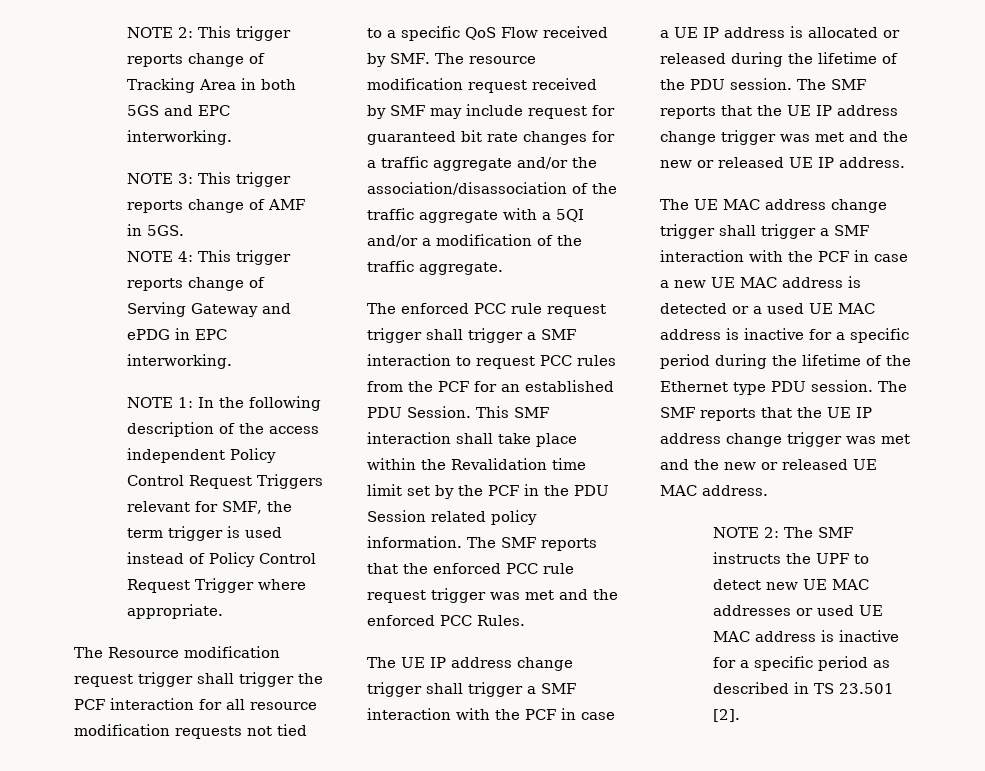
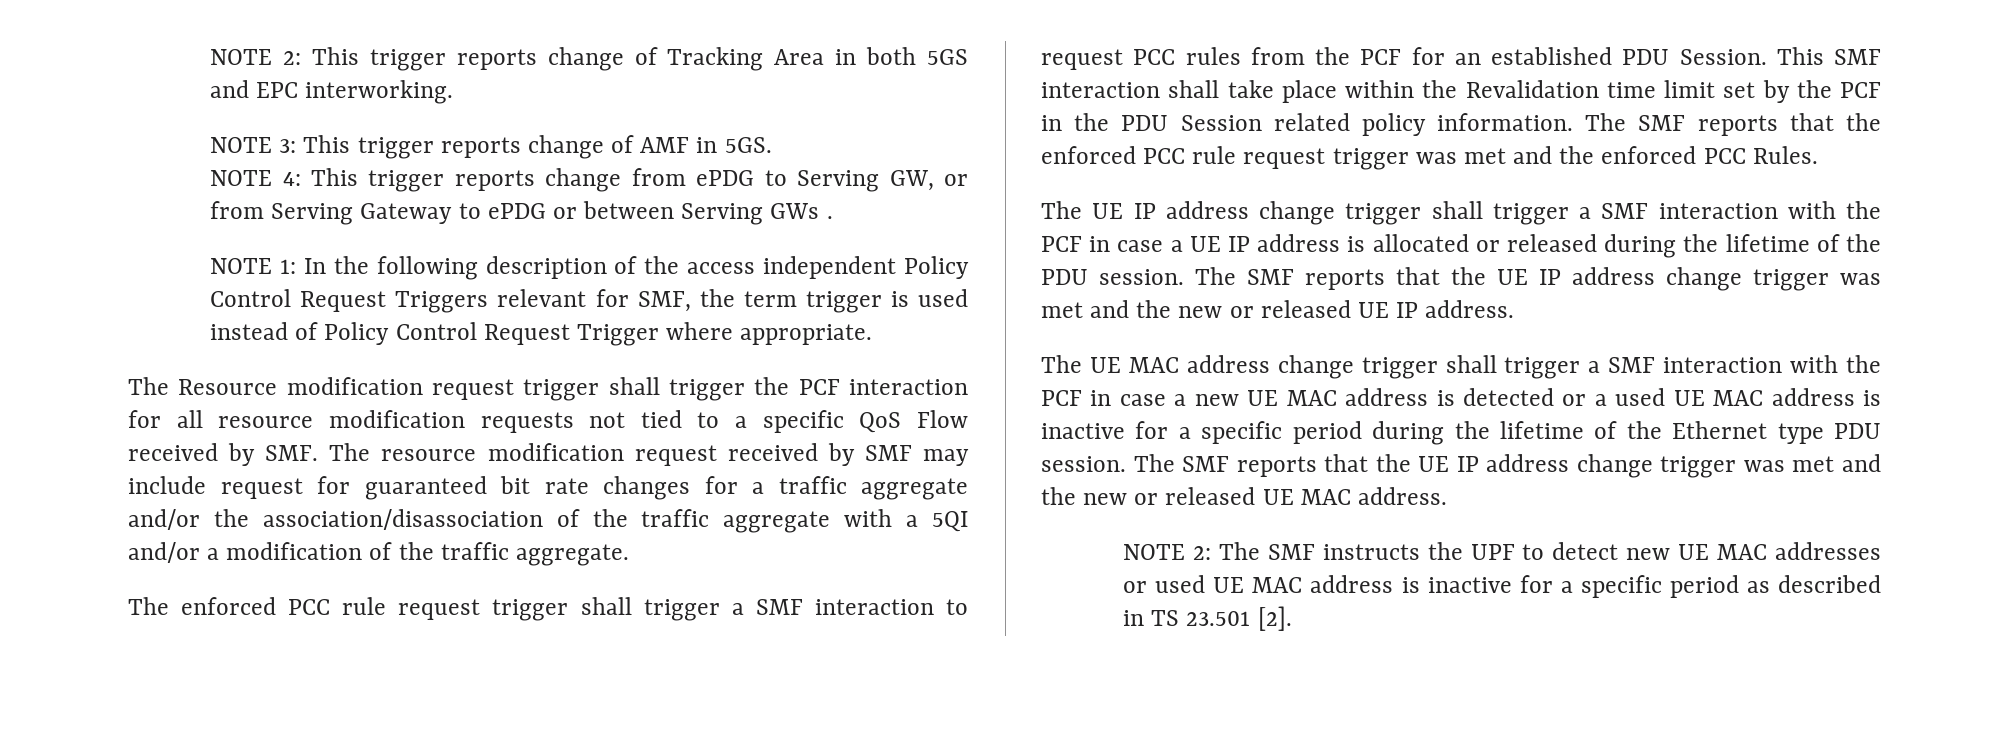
- NOTE 4: This trigger reports change of Serving Gateway and ePDG in EPC interworking.
+ NOTE 4: This trigger reports change from ePDG to Serving GW, or from Serving Gateway to ePDG or between Serving GWs .

